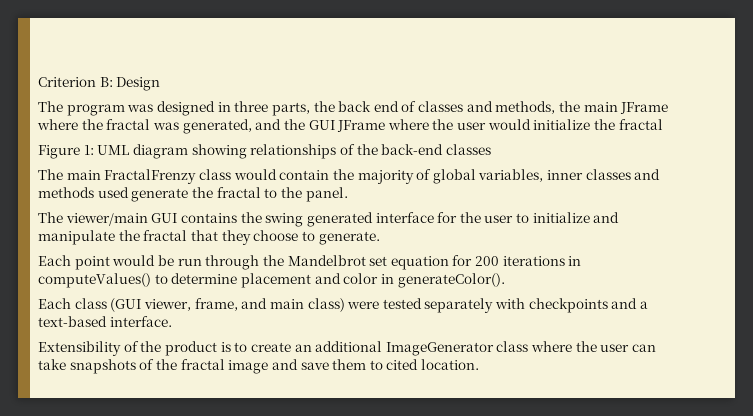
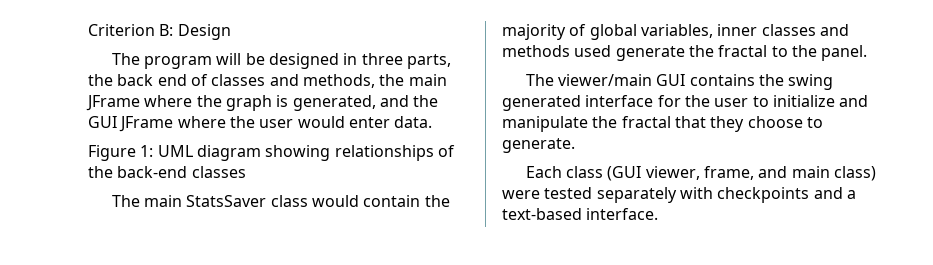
- The program was designed in three parts, the back end of classes and methods, the main JFrame where the fractal was generated, and the GUI JFrame where the user would initialize the fractal
+ The program will be designed in three parts, the back end of classes and methods, the main JFrame where the graph is generated, and the GUI JFrame where the user would enter data.
- The main FractalFrenzy class would contain the majority of global variables, inner classes and methods used generate the fractal to the panel.
+ The main StatsSaver class would contain the majority of global variables, inner classes and methods used generate the fractal to the panel.
- Each point would be run through the Mandelbrot set equation for 200 iterations in computeValues() to determine placement and color in generateColor().
- Extensibility of the product is to create an additional ImageGenerator class where the user can take snapshots of the fractal image and save them to cited location.

